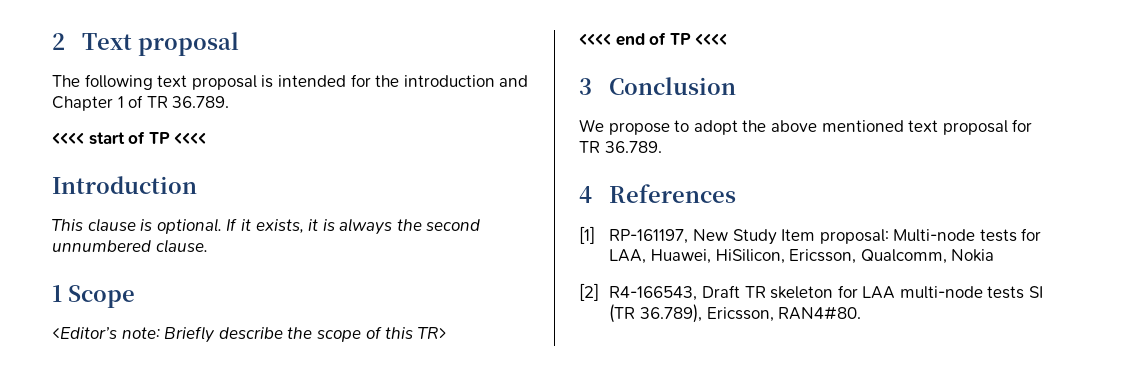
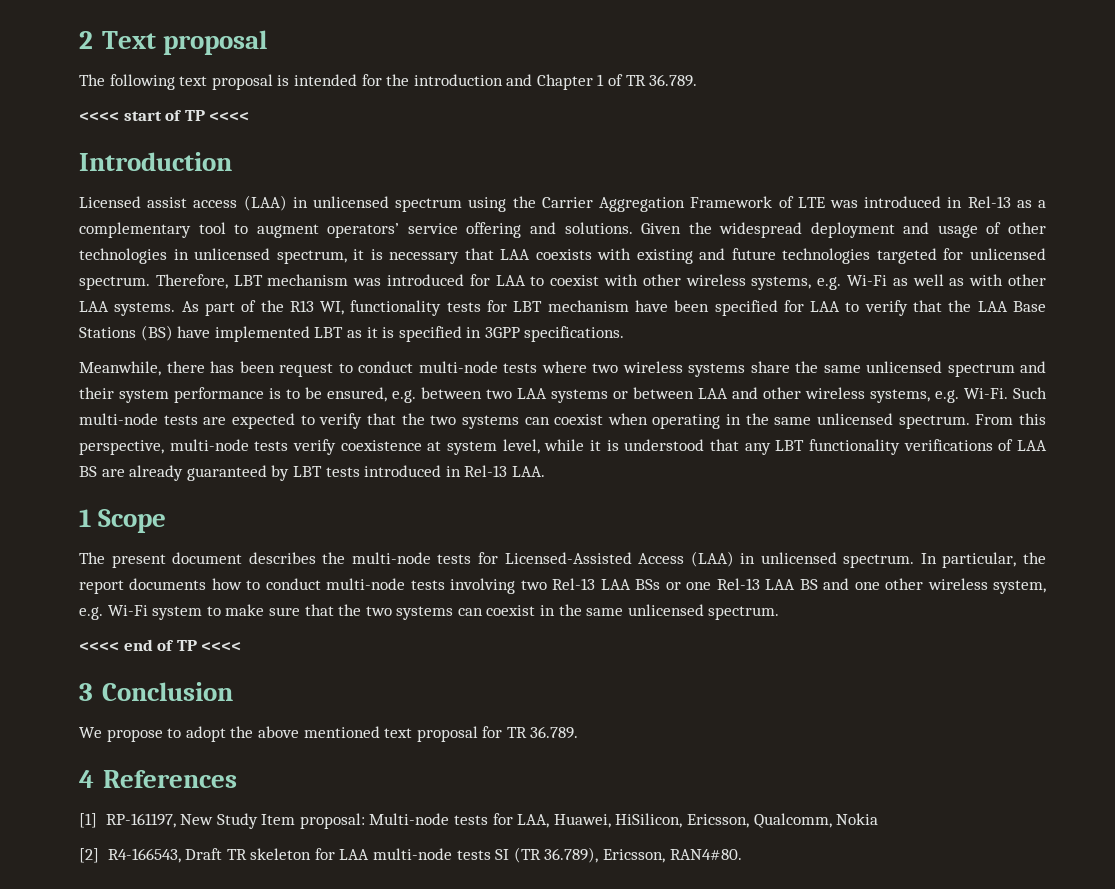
- This clause is optional. If it exists, it is always the second unnumbered clause.
+ Licensed assist access (LAA) in unlicensed spectrum using the Carrier Aggregation Framework of LTE was introduced in Rel-13 as a complementary tool to augment operators’ service offering and solutions. Given the widespread deployment and usage of other technologies in unlicensed spectrum, it is necessary that LAA coexists with existing and future technologies targeted for unlicensed spectrum. Therefore, LBT mechanism was introduced for LAA to coexist with other wireless systems, e.g. Wi-Fi as well as with other LAA systems. As part of the R13 WI, functionality tests for LBT mechanism have been specified for LAA to verify that the LAA Base Stations (BS) have implemented LBT as it is specified in 3GPP specifications.
+ Meanwhile, there has been request to conduct multi-node tests where two wireless systems share the same unlicensed spectrum and their system performance is to be ensured, e.g. between two LAA systems or between LAA and other wireless systems, e.g. Wi-Fi. Such multi-node tests are expected to verify that the two systems can coexist when operating in the same unlicensed spectrum. From this perspective, multi-node tests verify coexistence at system level, while it is understood that any LBT functionality verifications of LAA BS are already guaranteed by LBT tests introduced in Rel-13 LAA.
  1 Scope
- <Editor’s note: Briefly describe the scope of this TR>
+ The present document describes the multi-node tests for Licensed-Assisted Access (LAA) in unlicensed spectrum. In particular, the report documents how to conduct multi-node tests involving two Rel-13 LAA BSs or one Rel-13 LAA BS and one other wireless system, e.g. Wi-Fi system to make sure that the two systems can coexist in the same unlicensed spectrum.

